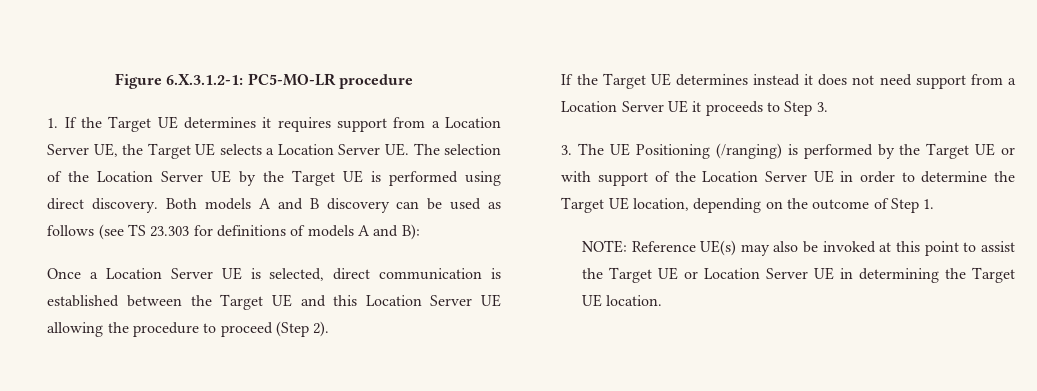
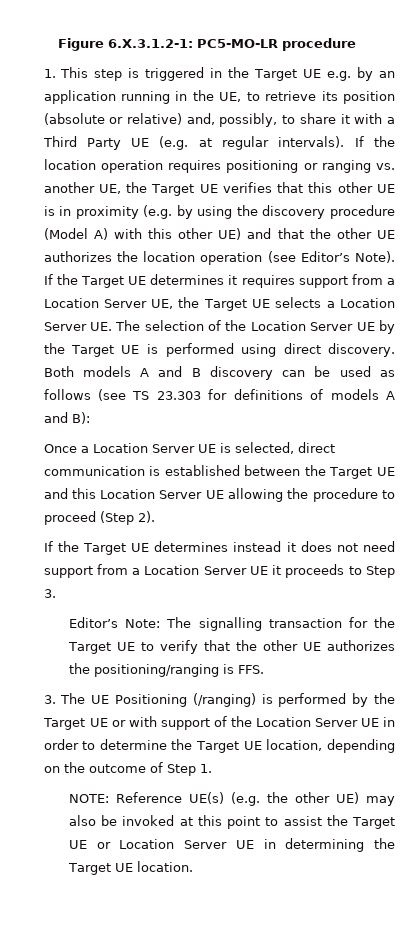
- 1. If the Target UE determines it requires support from a Location Server UE, the Target UE selects a Location Server UE. The selection of the Location Server UE by the Target UE is performed using direct discovery.
+ 1. This step is triggered in the Target UE e.g. by an application running in the UE, to retrieve its position (absolute or relative) and, possibly, to share it with a Third Party UE (e.g. at regular intervals). If the location operation requires positioning or ranging vs. another UE, the Target UE verifies that this other UE is in proximity (e.g. by using the discovery procedure (Model A) with this other UE) and that the other UE authorizes the location operation (see Editor’s Note). If the Target UE determines it requires support from a Location Server UE, the Target UE selects a Location Server UE. The selection of the Location Server UE by the Target UE is performed using direct discovery.
+ Editor’s Note: The signalling transaction for the Target UE to verify that the other UE authorizes the positioning/ranging is FFS.
- NOTE: Reference UE(s) may also be invoked at this point to assist the Target UE or Location Server UE in determining the Target UE location.
+ NOTE: Reference UE(s) (e.g. the other UE) may also be invoked at this point to assist the Target UE or Location Server UE in determining the Target UE location.

